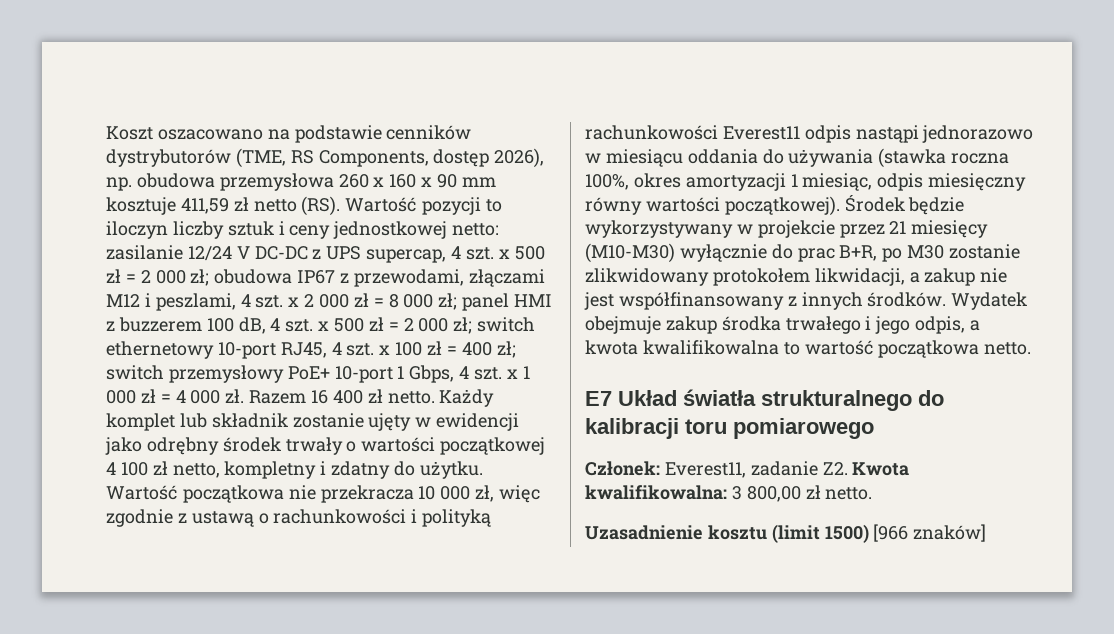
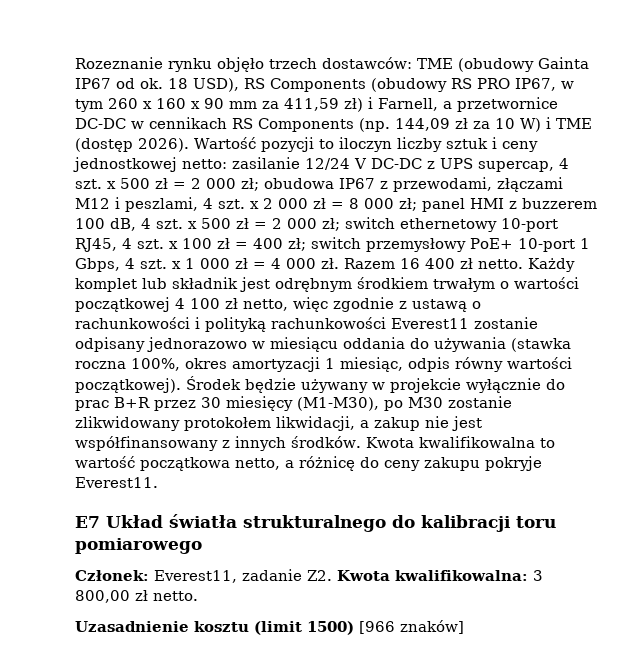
- Koszt oszacowano na podstawie cenników dystrybutorów (TME, RS Components, dostęp 2026), np. obudowa przemysłowa 260 x 160 x 90 mm kosztuje 411,59 zł netto (RS). Wartość pozycji to iloczyn liczby sztuk i ceny jednostkowej netto:
+ Rozeznanie rynku objęło trzech dostawców: TME (obudowy Gainta IP67 od ok. 18 USD), RS Components (obudowy RS PRO IP67, w tym 260 x 160 x 90 mm za 411,59 zł) i Farnell, a przetwornice DC-DC w cennikach RS Components (np. 144,09 zł za 10 W) i TME (dostęp 2026). Wartość pozycji to iloczyn liczby sztuk i ceny jednostkowej netto:
- Każdy komplet lub składnik zostanie ujęty w ewidencji jako odrębny środek trwały o wartości początkowej 4 100 zł netto, kompletny i zdatny do użytku. Wartość początkowa nie przekracza 10 000 zł, więc zgodnie z ustawą o rachunkowości i polityką rachunkowości Everest11 odpis nastąpi jednorazowo w miesiącu oddania do używania (stawka roczna 100%, okres amortyzacji 1 miesiąc, odpis miesięczny równy wartości początkowej).
+ Każdy komplet lub składnik jest odrębnym środkiem trwałym o wartości początkowej 4 100 zł netto, więc zgodnie z ustawą o rachunkowości i polityką rachunkowości Everest11 zostanie odpisany jednorazowo w miesiącu oddania do używania (stawka roczna 100%, okres amortyzacji 1 miesiąc, odpis równy wartości początkowej).
- Środek będzie wykorzystywany w projekcie przez 21 miesięcy (M10-M30) wyłącznie do prac B+R, po M30 zostanie zlikwidowany protokołem likwidacji, a zakup nie jest współfinansowany z innych środków.
+ Środek będzie używany w projekcie wyłącznie do prac B+R przez 30 miesięcy (M1-M30), po M30 zostanie zlikwidowany protokołem likwidacji, a zakup nie jest współfinansowany z innych środków.
- Wydatek obejmuje zakup środka trwałego i jego odpis, a kwota kwalifikowalna to wartość początkowa netto.
+ Kwota kwalifikowalna to wartość początkowa netto, a różnicę do ceny zakupu pokryje Everest11.

